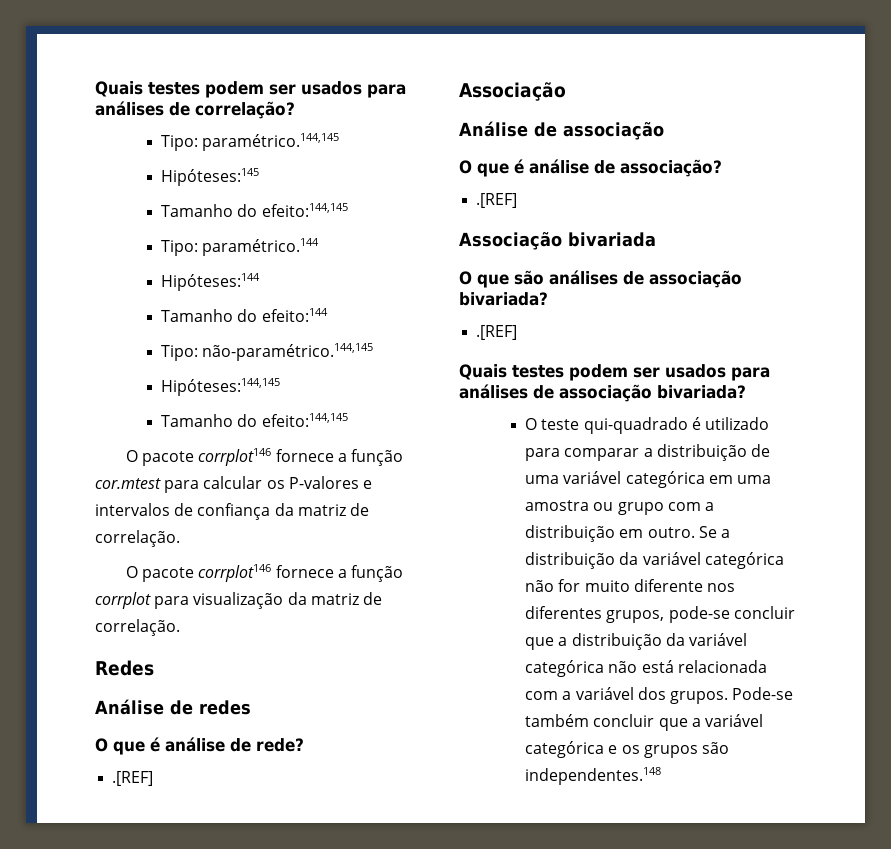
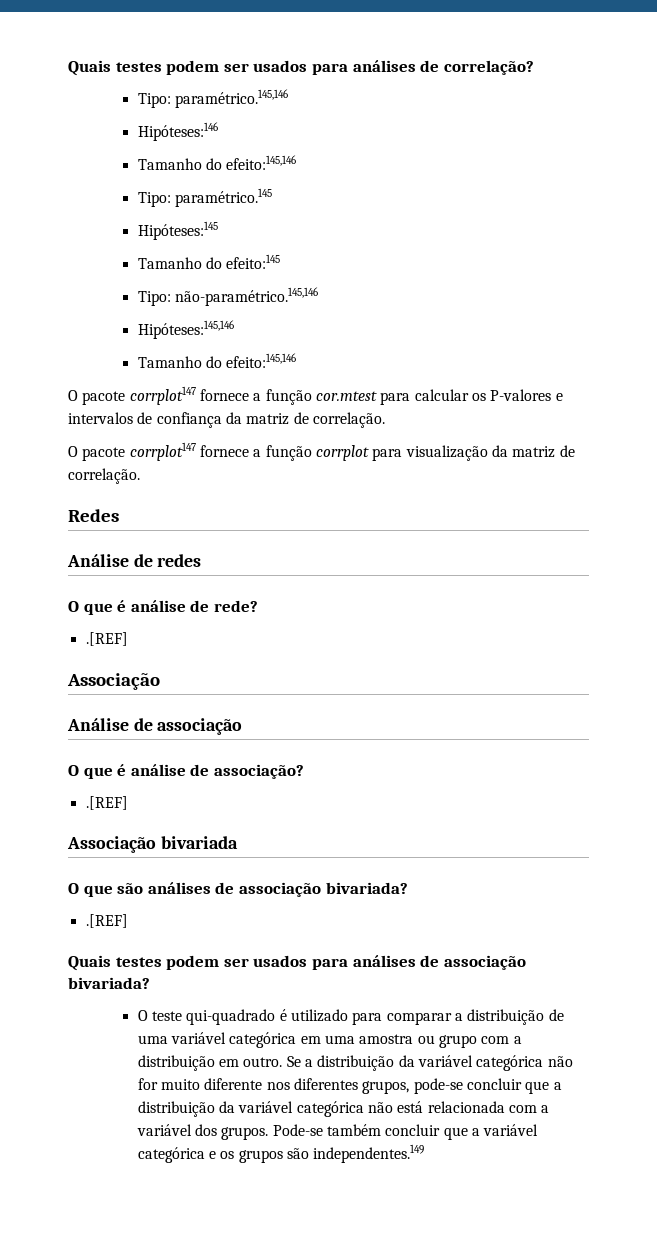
- Tipo: paramétrico.144,145
+ Tipo: paramétrico.145,146
+ Hipóteses:146
+ Tamanho do efeito:145,146
+ Tipo: paramétrico.145
  Hipóteses:145
- Tamanho do efeito:144,145
- Tipo: paramétrico.144
- Hipóteses:144
- Tamanho do efeito:144
- Tipo: não-paramétrico.144,145
- Hipóteses:144,145
- Tamanho do efeito:144,145
- O pacote corrplot146 fornece a função cor.mtest para calcular os P-valores e intervalos de confiança da matriz de correlação.
+ Tamanho do efeito:145
+ Tipo: não-paramétrico.145,146
+ Hipóteses:145,146
+ Tamanho do efeito:145,146
+ O pacote corrplot147 fornece a função cor.mtest para calcular os P-valores e intervalos de confiança da matriz de correlação.
- O pacote corrplot146 fornece a função corrplot para visualização da matriz de correlação.
+ O pacote corrplot147 fornece a função corrplot para visualização da matriz de correlação.
- Pode-se também concluir que a variável categórica e os grupos são independentes.148
+ Pode-se também concluir que a variável categórica e os grupos são independentes.149

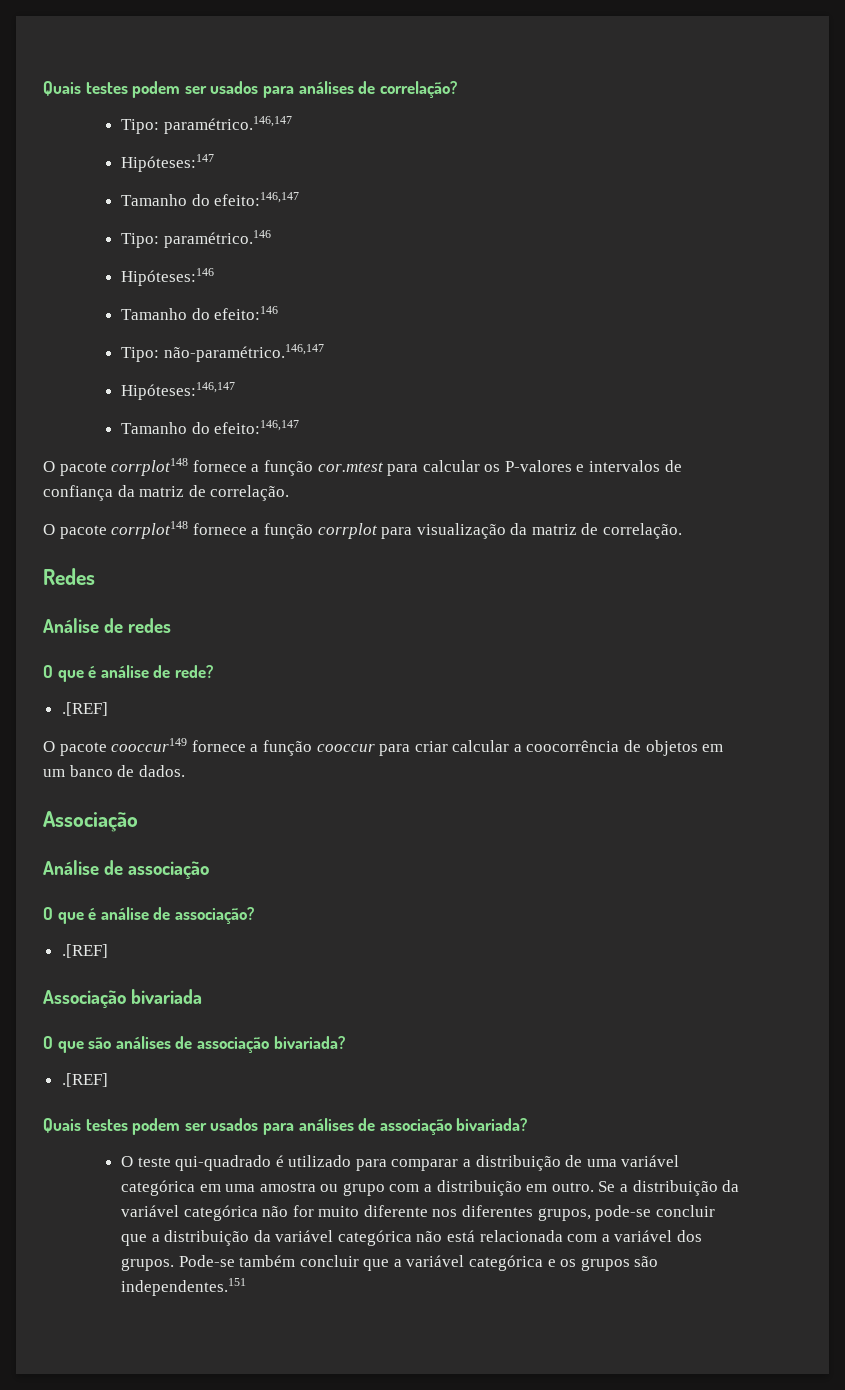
- Tipo: paramétrico.145,146
+ Tipo: paramétrico.146,147
+ Hipóteses:147
+ Tamanho do efeito:146,147
+ Tipo: paramétrico.146
  Hipóteses:146
- Tamanho do efeito:145,146
- Tipo: paramétrico.145
- Hipóteses:145
- Tamanho do efeito:145
- Tipo: não-paramétrico.145,146
- Hipóteses:145,146
- Tamanho do efeito:145,146
- O pacote corrplot147 fornece a função cor.mtest para calcular os P-valores e intervalos de confiança da matriz de correlação.
+ Tamanho do efeito:146
+ Tipo: não-paramétrico.146,147
+ Hipóteses:146,147
+ Tamanho do efeito:146,147
+ O pacote corrplot148 fornece a função cor.mtest para calcular os P-valores e intervalos de confiança da matriz de correlação.
- O pacote corrplot147 fornece a função corrplot para visualização da matriz de correlação.
+ O pacote corrplot148 fornece a função corrplot para visualização da matriz de correlação.
+ O pacote cooccur149 fornece a função cooccur para criar calcular a coocorrência de objetos em um banco de dados.
- Pode-se também concluir que a variável categórica e os grupos são independentes.149
+ Pode-se também concluir que a variável categórica e os grupos são independentes.151

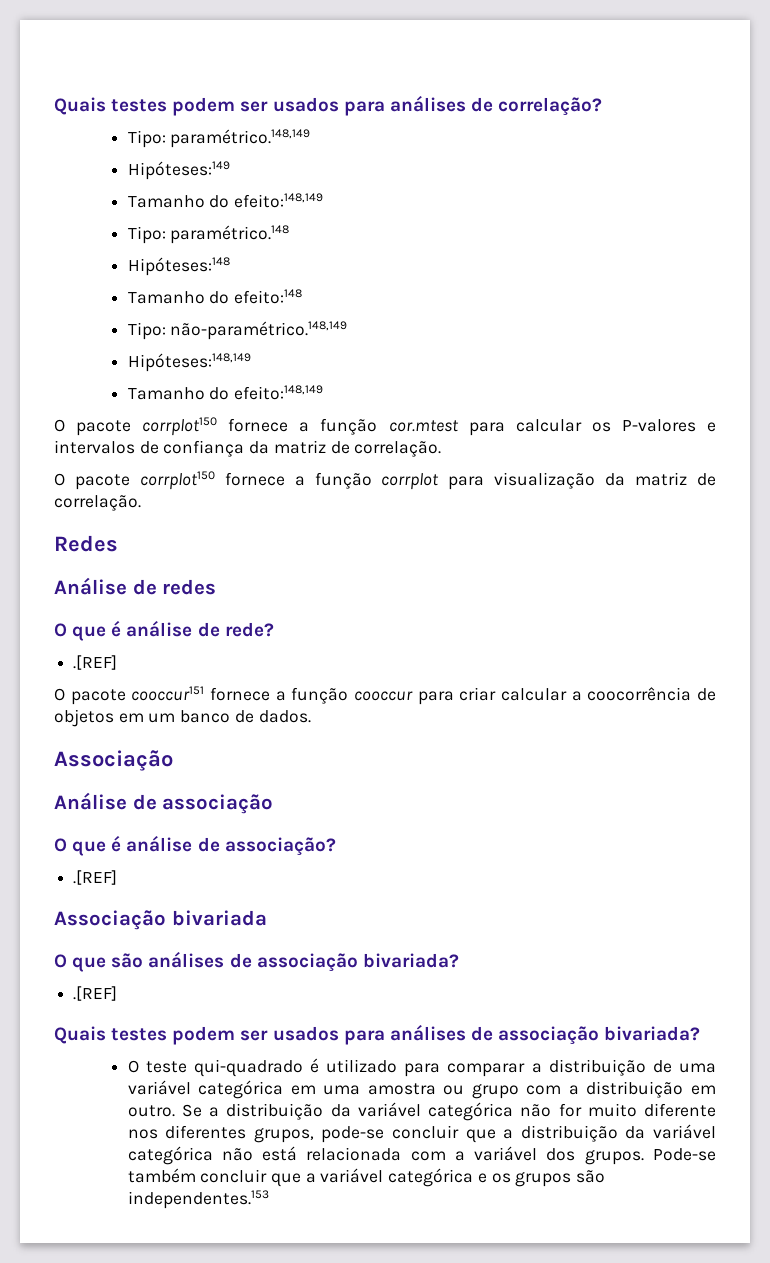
- Tipo: paramétrico.146,147
- Hipóteses:147
- Tamanho do efeito:146,147
- Tipo: paramétrico.146
- Hipóteses:146
- Tamanho do efeito:146
- Tipo: não-paramétrico.146,147
- Hipóteses:146,147
- Tamanho do efeito:146,147
- O pacote corrplot148 fornece a função cor.mtest para calcular os P-valores e intervalos de confiança da matriz de correlação.
+ Tipo: paramétrico.148,149
+ Hipóteses:149
+ Tamanho do efeito:148,149
+ Tipo: paramétrico.148
+ Hipóteses:148
+ Tamanho do efeito:148
+ Tipo: não-paramétrico.148,149
+ Hipóteses:148,149
+ Tamanho do efeito:148,149
+ O pacote corrplot150 fornece a função cor.mtest para calcular os P-valores e intervalos de confiança da matriz de correlação.
- O pacote corrplot148 fornece a função corrplot para visualização da matriz de correlação.
+ O pacote corrplot150 fornece a função corrplot para visualização da matriz de correlação.
- O pacote cooccur149 fornece a função cooccur para criar calcular a coocorrência de objetos em um banco de dados.
+ O pacote cooccur151 fornece a função cooccur para criar calcular a coocorrência de objetos em um banco de dados.
- Pode-se também concluir que a variável categórica e os grupos são independentes.151
+ Pode-se também concluir que a variável categórica e os grupos são independentes.153

